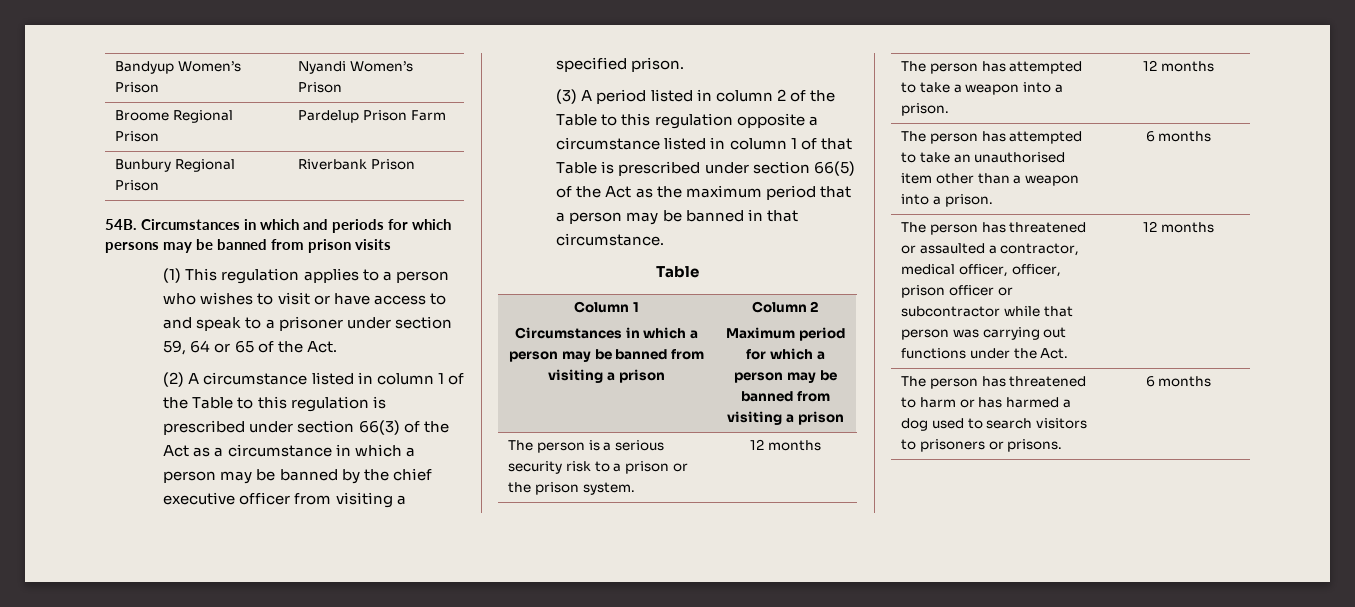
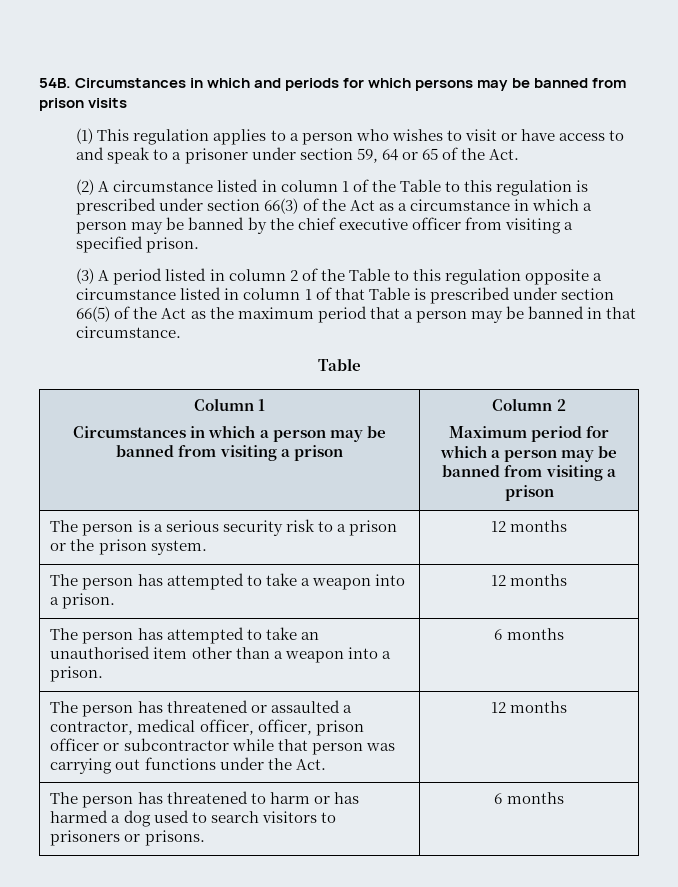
- Bandyup Women’s Prison | Nyandi Women’s Prison
- Broome Regional Prison | Pardelup Prison Farm
- Bunbury Regional Prison | Riverbank Prison

